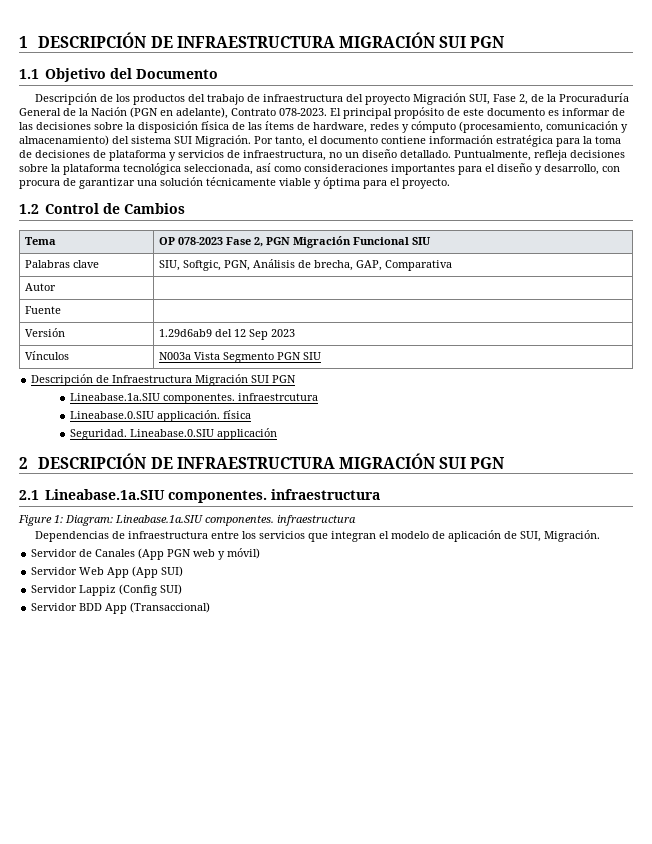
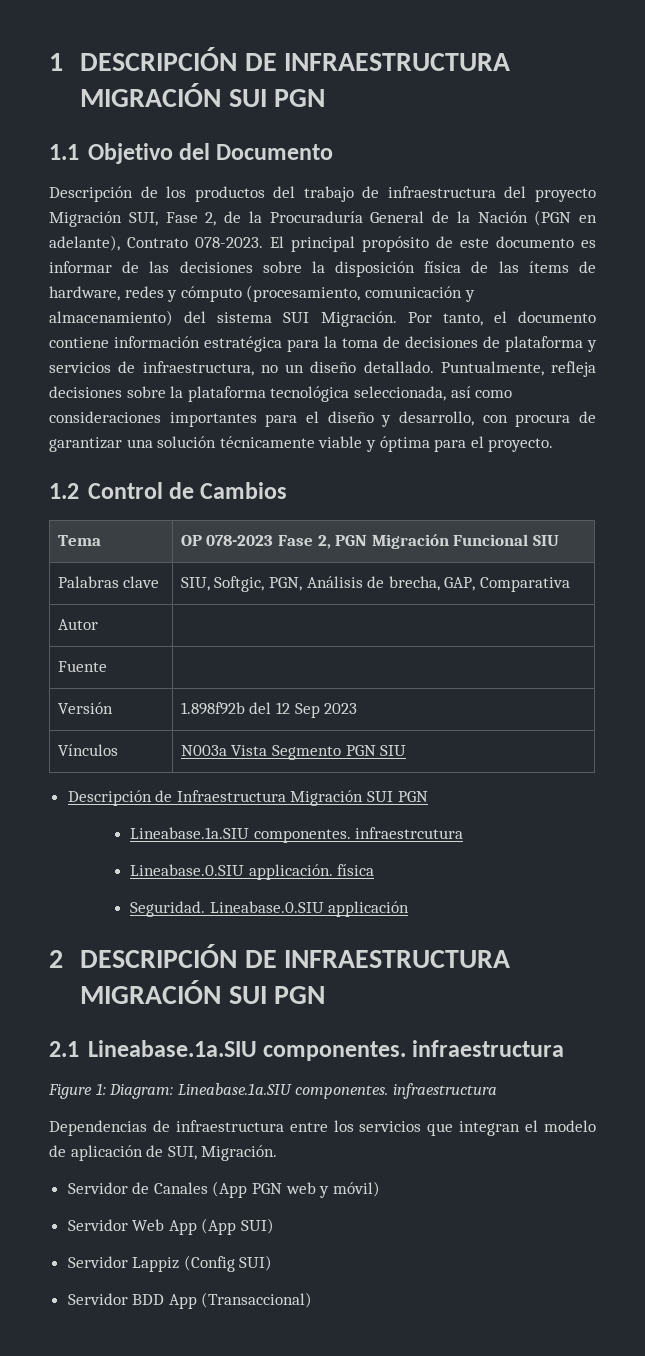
- Versión | 1.29d6ab9 del 12 Sep 2023
+ Versión | 1.898f92b del 12 Sep 2023

